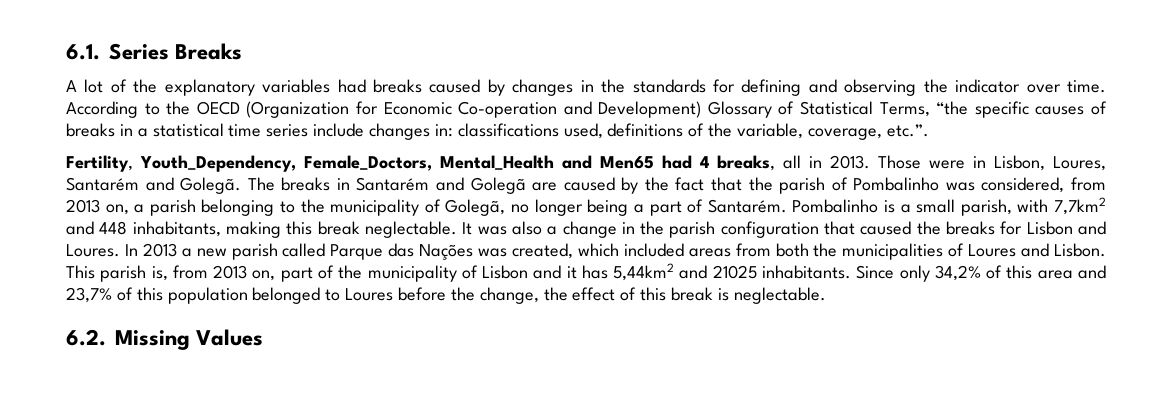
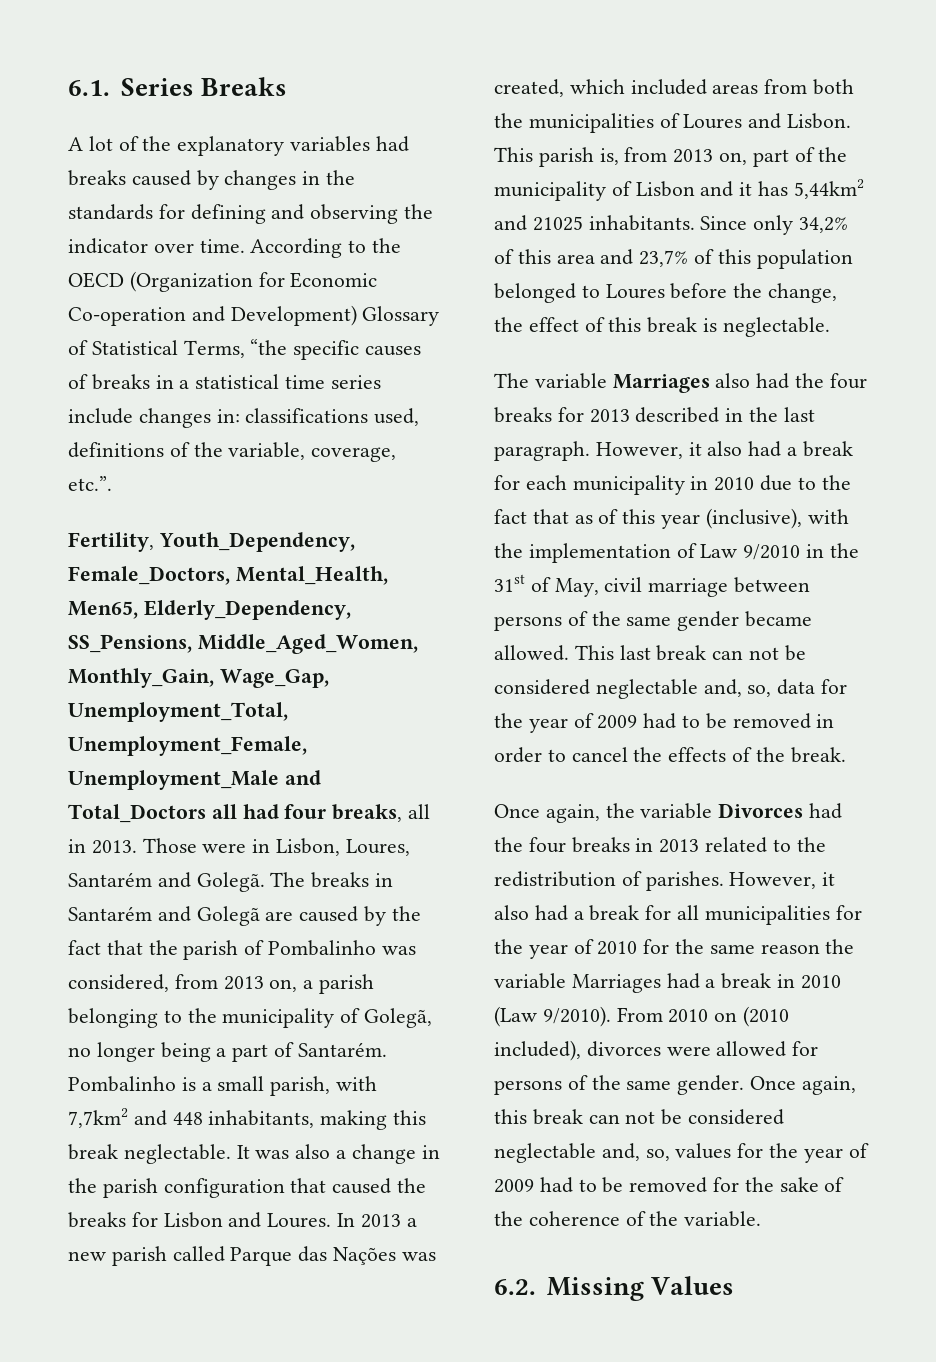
- Fertility, Youth_Dependency, Female_Doctors, Mental_Health and Men65 had 4 breaks, all in 2013.
+ Fertility, Youth_Dependency, Female_Doctors, Mental_Health, Men65, Elderly_Dependency, SS_Pensions, Middle_Aged_Women, Monthly_Gain, Wage_Gap, Unemployment_Total, Unemployment_Female, Unemployment_Male and Total_Doctors all had four breaks, all in 2013.
+ The variable Marriages also had the four breaks for 2013 described in the last paragraph. However, it also had a break for each municipality in 2010 due to the fact that as of this year (inclusive), with the implementation of Law 9/2010 in the 31st of May, civil marriage between persons of the same gender became allowed. This last break can not be considered neglectable and, so, data for the year of 2009 had to be removed in order to cancel the effects of the break.
+ Once again, the variable Divorces had the four breaks in 2013 related to the redistribution of parishes. However, it also had a break for all municipalities for the year of 2010 for the same reason the variable Marriages had a break in 2010 (Law 9/2010). From 2010 on (2010 included), divorces were allowed for persons of the same gender. Once again, this break can not be considered neglectable and, so, values for the year of 2009 had to be removed for the sake of the coherence of the variable.

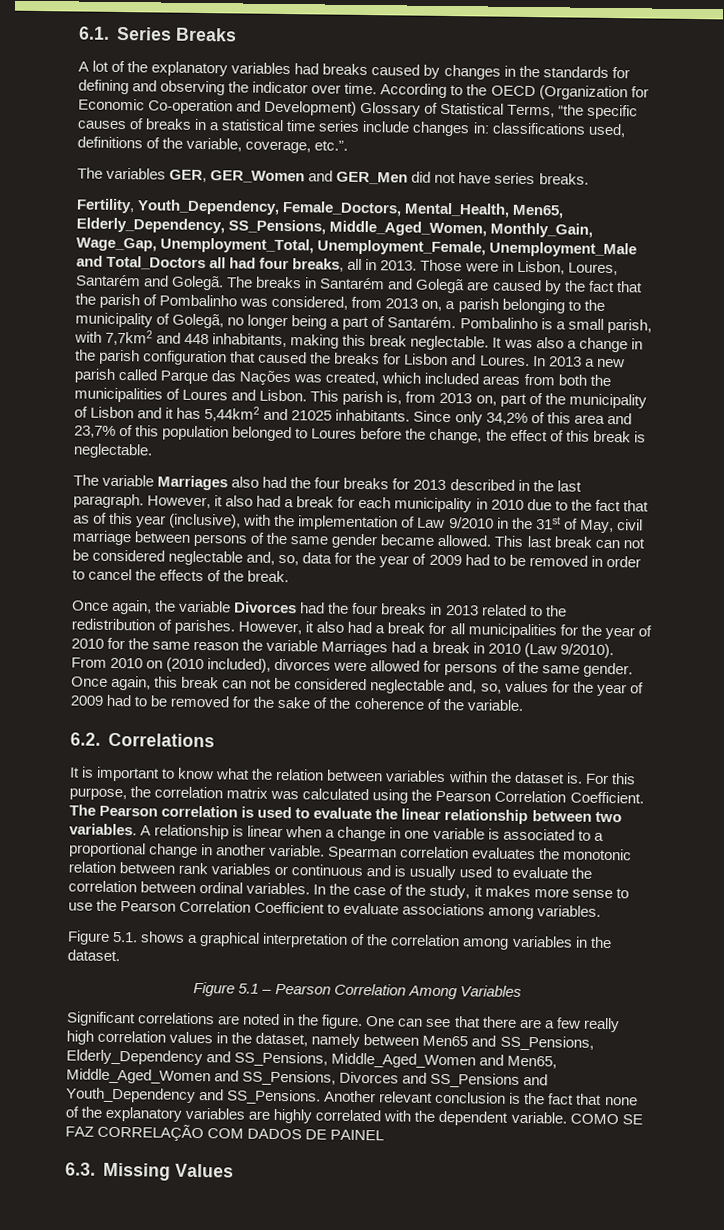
+ The variables GER, GER_Women and GER_Men did not have series breaks.
- 6.2. Missing Values
+ 6.2. Correlations
+ It is important to know what the relation between variables within the dataset is. For this purpose, the correlation matrix was calculated using the Pearson Correlation Coefficient. The Pearson correlation is used to evaluate the linear relationship between two variables. A relationship is linear when a change in one variable is associated to a proportional change in another variable. Spearman correlation evaluates the monotonic relation between rank variables or continuous and is usually used to evaluate the correlation between ordinal variables. In the case of the study, it makes more sense to use the Pearson Correlation Coefficient to evaluate associations among variables.
+ Figure 5.1. shows a graphical interpretation of the correlation among variables in the dataset.
+ Figure 5.1 – Pearson Correlation Among Variables
+ Significant correlations are noted in the figure. One can see that there are a few really high correlation values in the dataset, namely between Men65 and SS_Pensions, Elderly_Dependency and SS_Pensions, Middle_Aged_Women and Men65, Middle_Aged_Women and SS_Pensions, Divorces and SS_Pensions and Youth_Dependency and SS_Pensions. Another relevant conclusion is the fact that none of the explanatory variables are highly correlated with the dependent variable. COMO SE FAZ CORRELAÇÃO COM DADOS DE PAINEL
+ 6.3. Missing Values

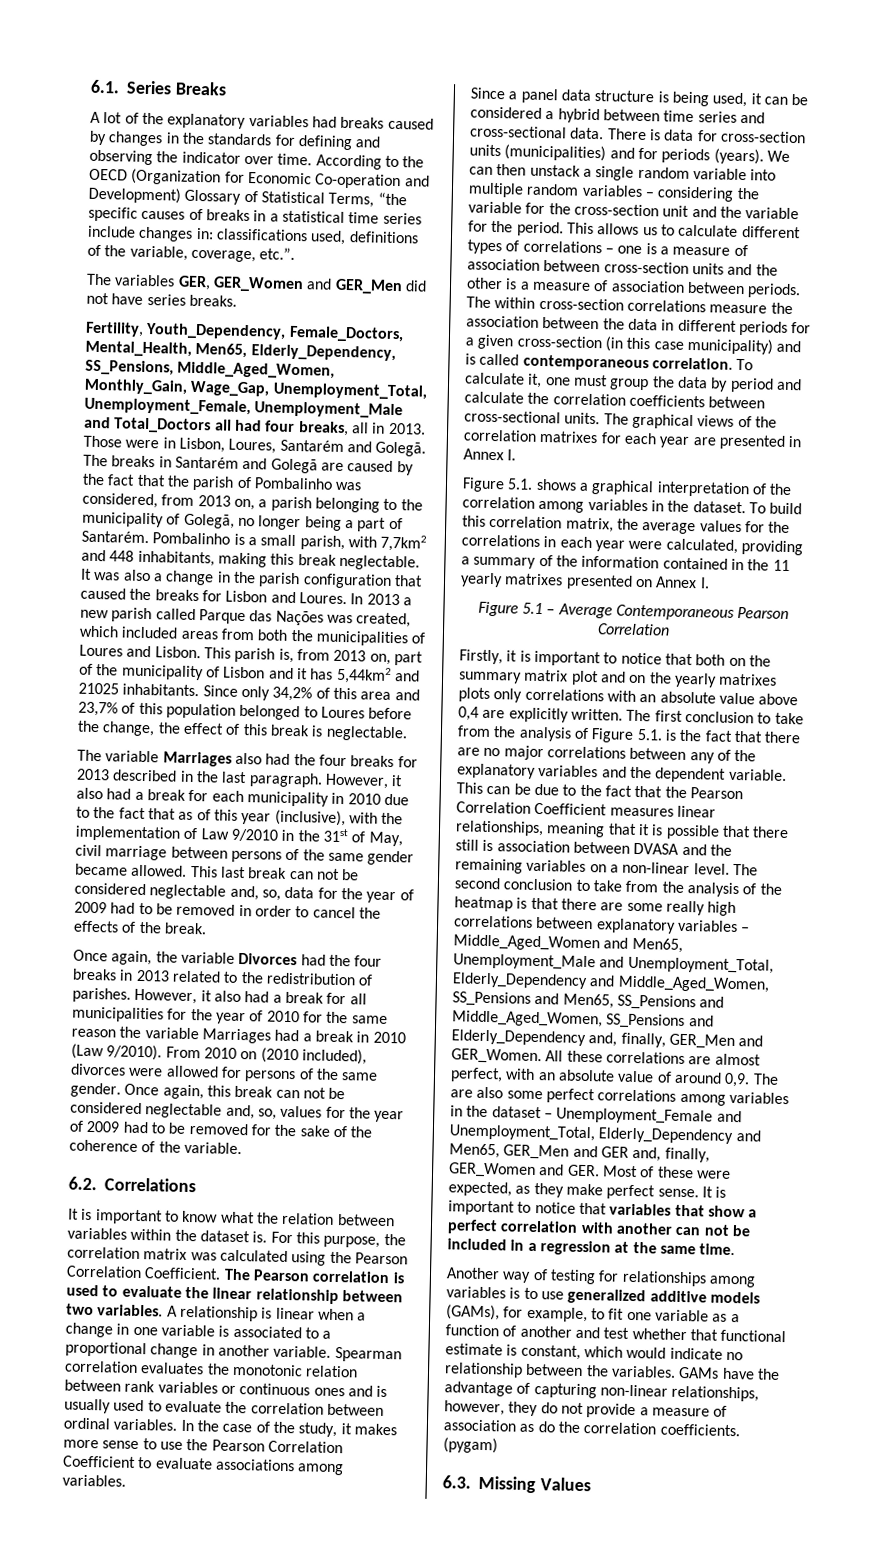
- Spearman correlation evaluates the monotonic relation between rank variables or continuous and is usually used to evaluate the correlation between ordinal variables.
+ Spearman correlation evaluates the monotonic relation between rank variables or continuous ones and is usually used to evaluate the correlation between ordinal variables.
+ Since a panel data structure is being used, it can be considered a hybrid between time series and cross-sectional data. There is data for cross-section units (municipalities) and for periods (years). We can then unstack a single random variable into multiple random variables – considering the variable for the cross-section unit and the variable for the period. This allows us to calculate different types of correlations – one is a measure of association between cross-section units and the other is a measure of association between periods. The within cross-section correlations measure the association between the data in different periods for a given cross-section (in this case municipality) and is called contemporaneous correlation. To calculate it, one must group the data by period and calculate the correlation coefficients between cross-sectional units. The graphical views of the correlation matrixes for each year are presented in Annex I.
+ To build this correlation matrix, the average values for the correlations in each year were calculated, providing a summary of the information contained in the 11 yearly matrixes presented on Annex I.
- Figure 5.1 – Pearson Correlation Among Variables
- Significant correlations are noted in the figure. One can see that there are a few really high correlation values in the dataset, namely between Men65 and SS_Pensions, Elderly_Dependency and SS_Pensions, Middle_Aged_Women and Men65, Middle_Aged_Women and SS_Pensions, Divorces and SS_Pensions and Youth_Dependency and SS_Pensions. Another relevant conclusion is the fact that none of the explanatory variables are highly correlated with the dependent variable. COMO SE FAZ CORRELAÇÃO COM DADOS DE PAINEL
+ Figure 5.1 – Average Contemporaneous Pearson Correlation
+ Firstly, it is important to notice that both on the summary matrix plot and on the yearly matrixes plots only correlations with an absolute value above 0,4 are explicitly written. The first conclusion to take from the analysis of Figure 5.1. is the fact that there are no major correlations between any of the explanatory variables and the dependent variable. This can be due to the fact that the Pearson Correlation Coefficient measures linear relationships, meaning that it is possible that there still is association between DVASA and the remaining variables on a non-linear level. The second conclusion to take from the analysis of the heatmap is that there are some really high correlations between explanatory variables – Middle_Aged_Women and Men65, Unemployment_Male and Unemployment_Total, Elderly_Dependency and Middle_Aged_Women, SS_Pensions and Men65, SS_Pensions and Middle_Aged_Women, SS_Pensions and Elderly_Dependency and, finally, GER_Men and GER_Women. All these correlations are almost perfect, with an absolute value of around 0,9. The are also some perfect correlations among variables in the dataset – Unemployment_Female and Unemployment_Total, Elderly_Dependency and Men65, GER_Men and GER and, finally, GER_Women and GER. Most of these were expected, as they make perfect sense. It is important to notice that variables that show a perfect correlation with another can not be included in a regression at the same time.
+ Another way of testing for relationships among variables is to use generalized additive models (GAMs), for example, to fit one variable as a function of another and test whether that functional estimate is constant, which would indicate no relationship between the variables. GAMs have the advantage of capturing non-linear relationships, however, they do not provide a measure of association as do the correlation coefficients. (pygam)

